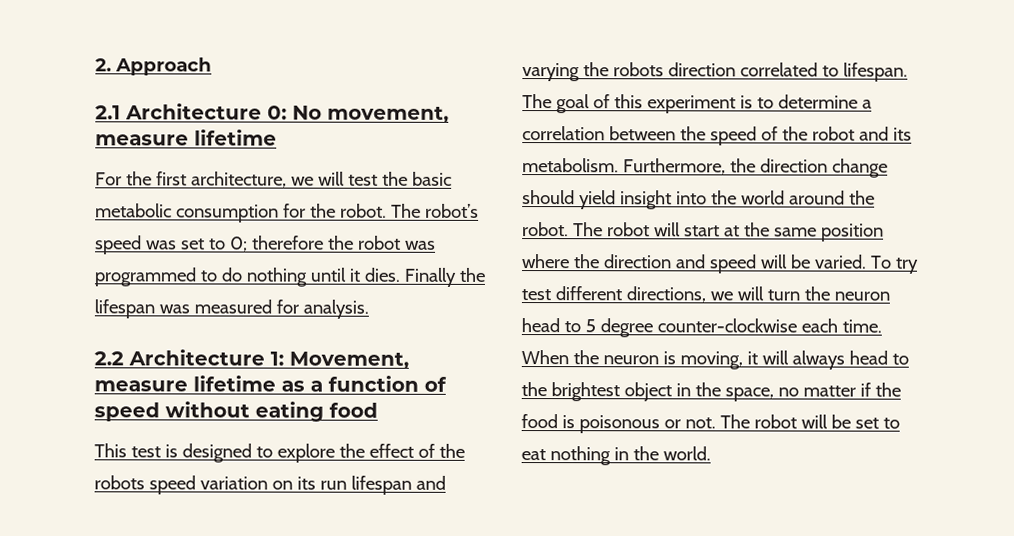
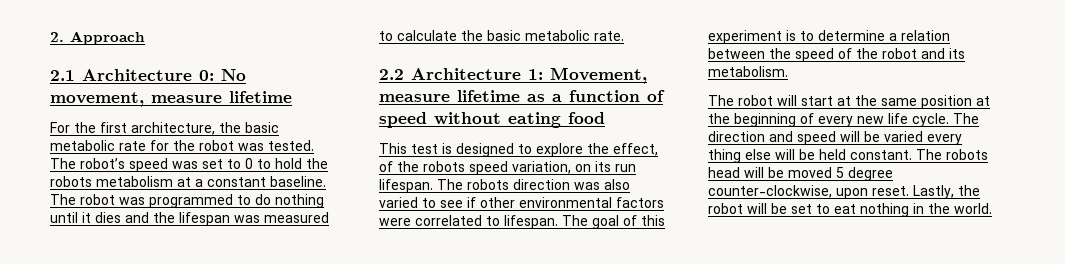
- For the first architecture, we will test the basic metabolic consumption for the robot.
+ For the first architecture, the basic metabolic rate for the robot was tested.
- The robot’s speed was set to 0; therefore the robot was programmed to do nothing until it dies. Finally the lifespan was measured for analysis.
+ The robot’s speed was set to 0 to hold the robots metabolism at a constant baseline. The robot was programmed to do nothing until it dies and the lifespan was measured to calculate the basic metabolic rate.
- This test is designed to explore the effect of the robots speed variation on its run lifespan and varying the robots direction correlated to lifespan.
+ This test is designed to explore the effect, of the robots speed variation, on its run lifespan. The robots direction was also varied to see if other environmental factors were correlated to lifespan.
- The goal of this experiment is to determine a correlation between the speed of the robot and its metabolism. Furthermore, the direction change should yield insight into the world around the robot. The robot will start at the same position where the direction and speed will be varied. To try test different directions, we will turn the neuron head to 5 degree counter-clockwise each time. When the neuron is moving, it will always head to the brightest object in the space, no matter if the food is poisonous or not. The robot will be set to eat nothing in the world.
+ The goal of this experiment is to determine a relation between the speed of the robot and its metabolism.
+ The robot will start at the same position at the beginning of every new life cycle. The direction and speed will be varied every thing else will be held constant. The robots head will be moved 5 degree counter-clockwise, upon reset. Lastly, the robot will be set to eat nothing in the world.

